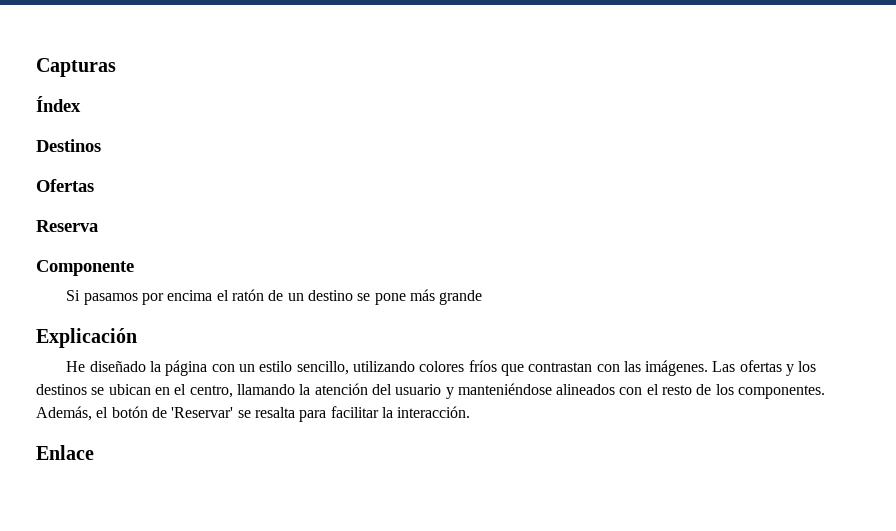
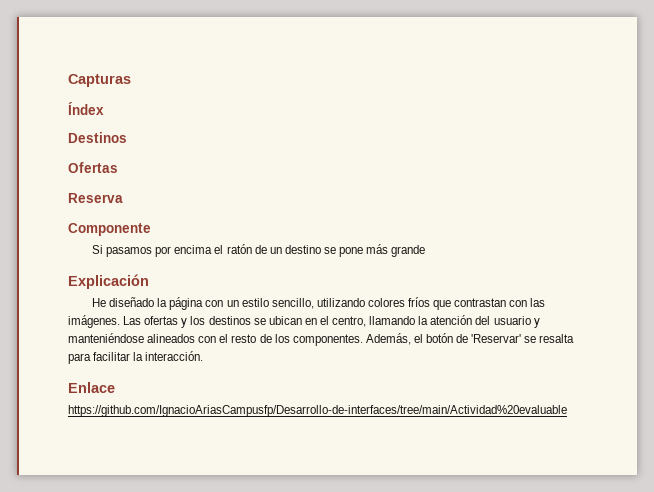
+ https://github.com/IgnacioAriasCampusfp/Desarrollo-de-interfaces/tree/main/Actividad%20evaluable

